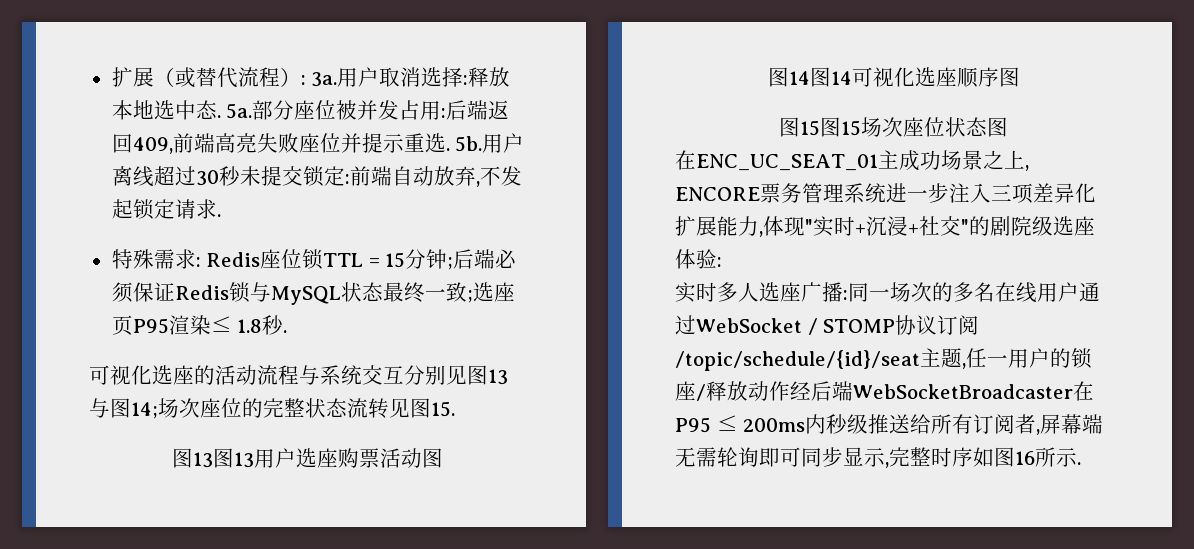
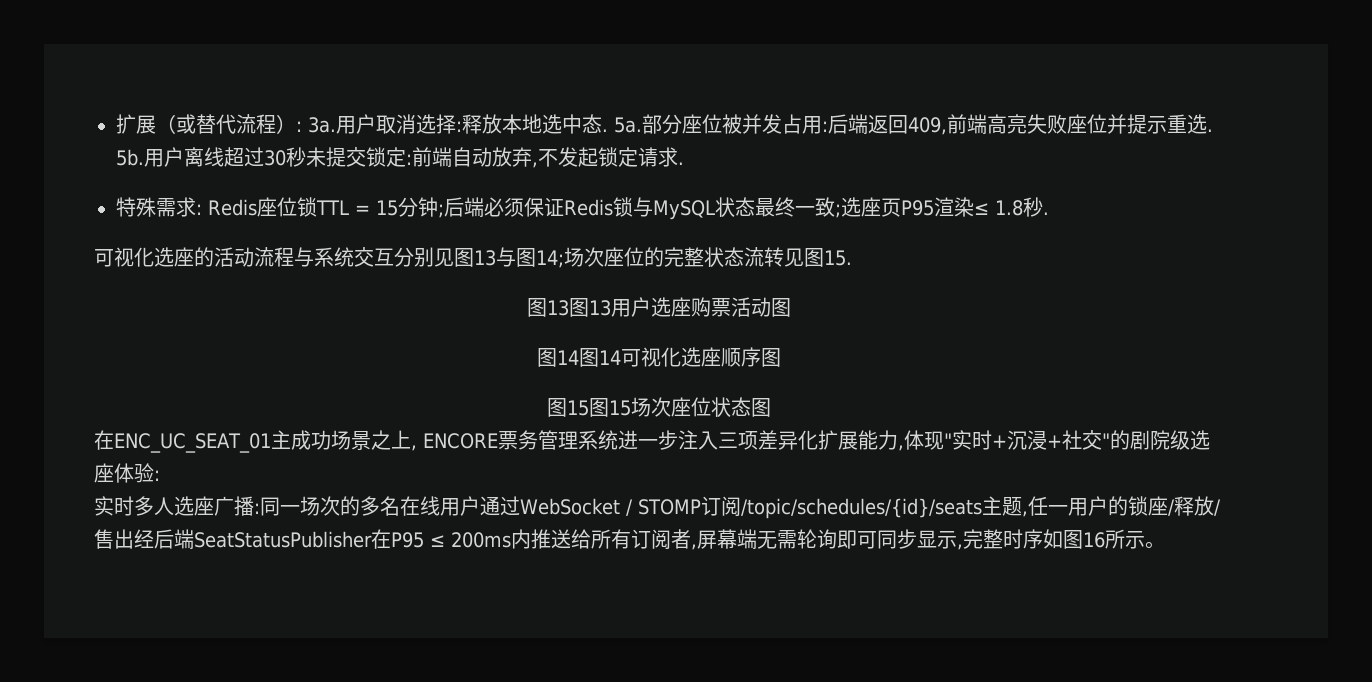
- 实时多人选座广播:同一场次的多名在线用户通过WebSocket / STOMP协议订阅/topic/schedule/{id}/seat主题,任一用户的锁座/释放动作经后端WebSocketBroadcaster在P95 ≤ 200ms内秒级推送给所有订阅者,屏幕端无需轮询即可同步显示,完整时序如图16所示.
+ 实时多人选座广播:同一场次的多名在线用户通过WebSocket / STOMP订阅/topic/schedules/{id}/seats主题,任一用户的锁座/释放/售出经后端SeatStatusPublisher在P95 ≤ 200ms内推送给所有订阅者,屏幕端无需轮询即可同步显示,完整时序如图16所示。

